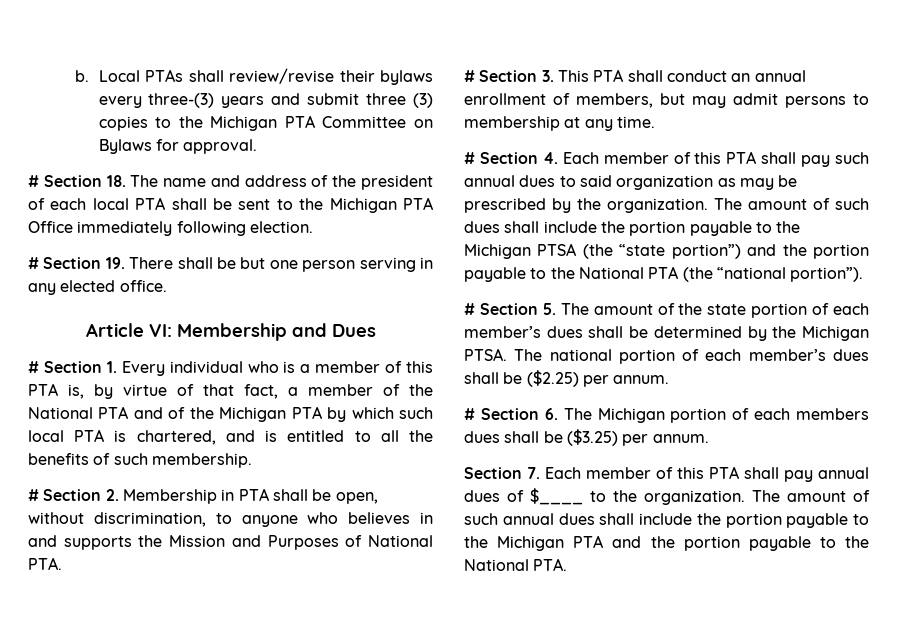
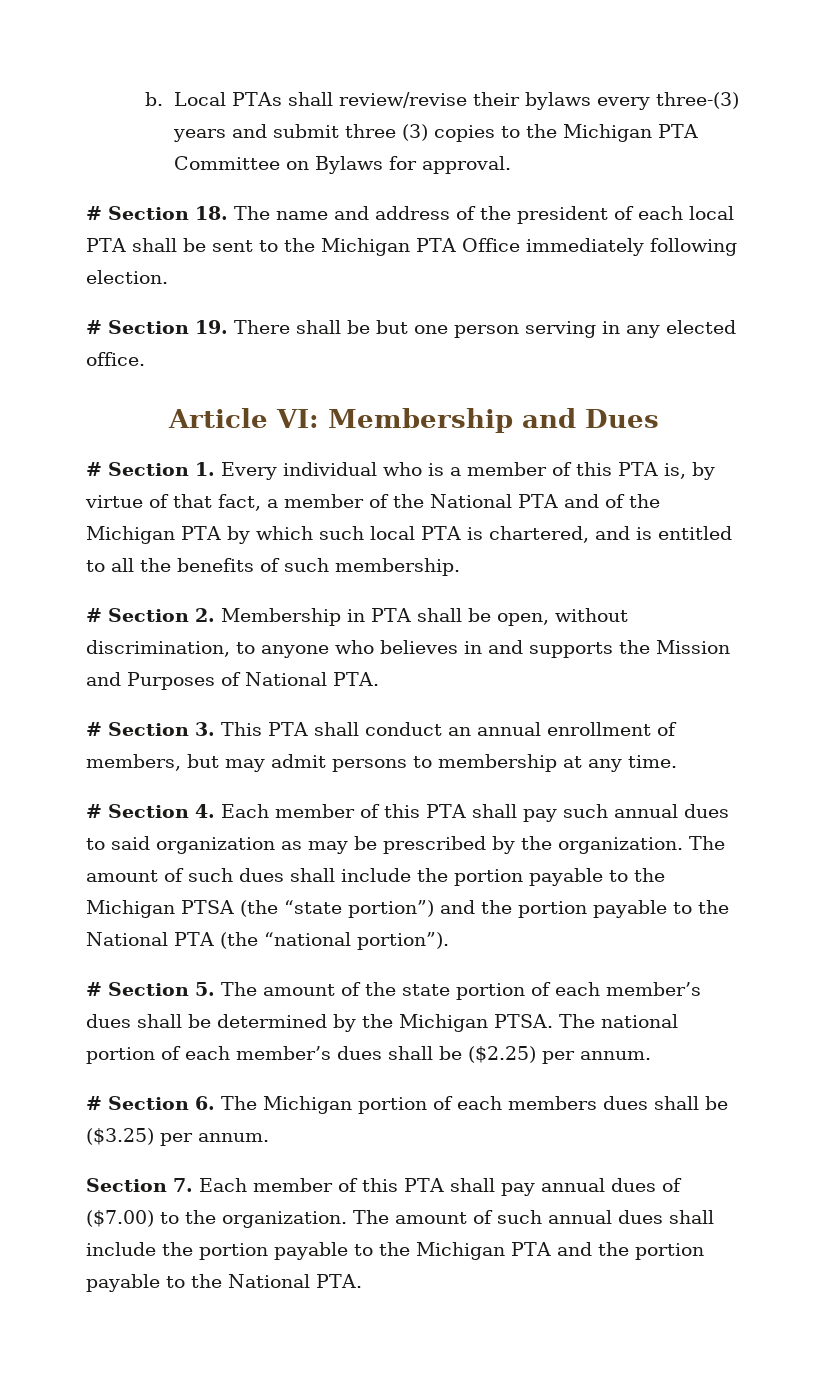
- Section 7. Each member of this PTA shall pay annual dues of $____ to the organization.
+ Section 7. Each member of this PTA shall pay annual dues of ($7.00) to the organization.

